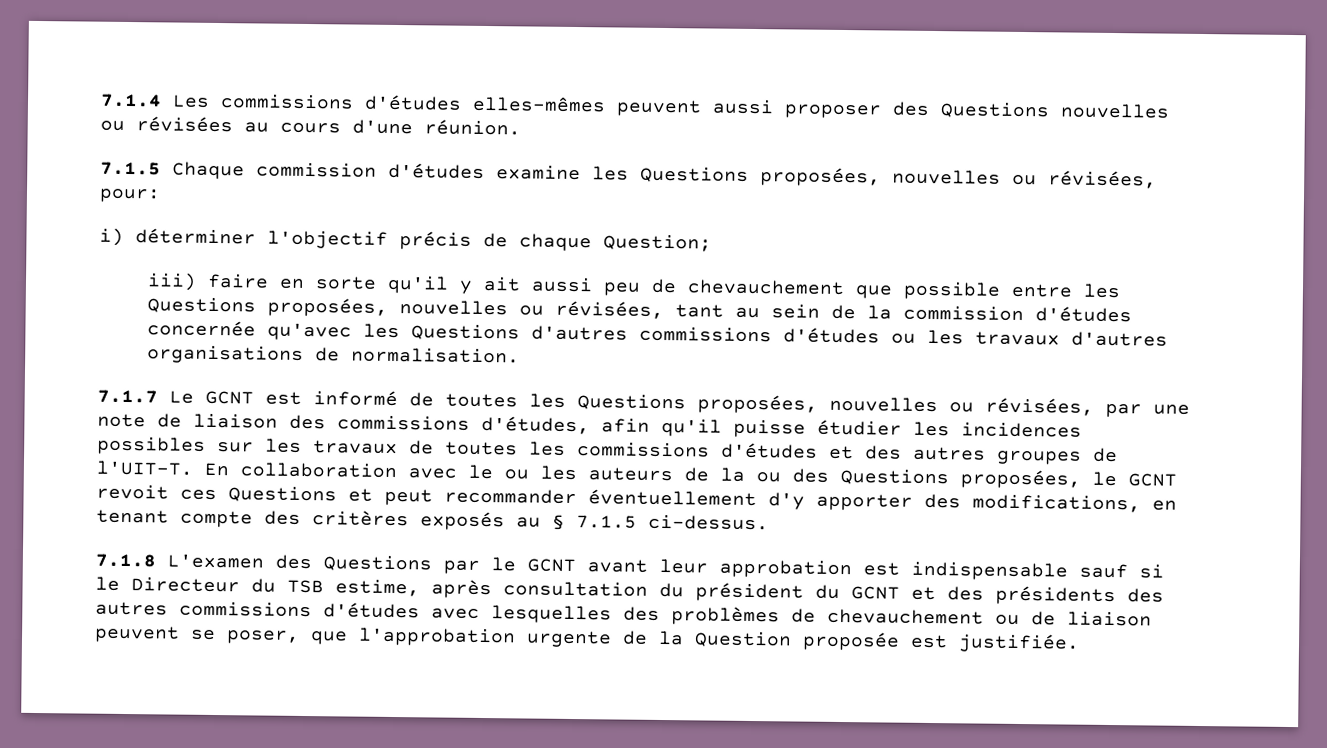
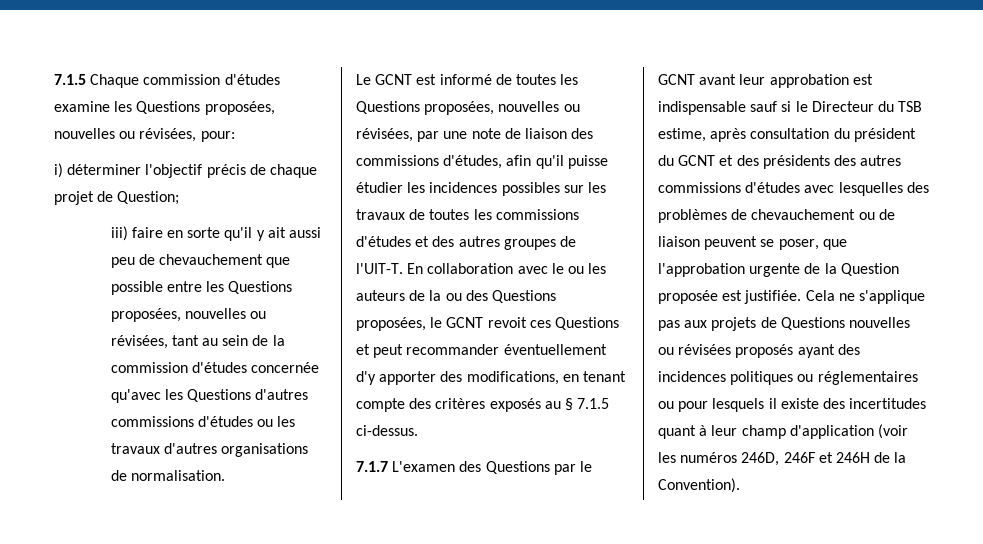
- 7.1.4 Les commissions d'études elles-mêmes peuvent aussi proposer des Questions nouvelles ou révisées au cours d'une réunion.
- i) déterminer l'objectif précis de chaque Question;
+ i) déterminer l'objectif précis de chaque projet de Question;
- 7.1.7 Le GCNT est informé de toutes les Questions proposées, nouvelles ou révisées, par une note de liaison des commissions d'études, afin qu'il puisse étudier les incidences possibles sur les travaux de toutes les commissions d'études et des autres groupes de l'UIT-T.
+ Le GCNT est informé de toutes les Questions proposées, nouvelles ou révisées, par une note de liaison des commissions d'études, afin qu'il puisse étudier les incidences possibles sur les travaux de toutes les commissions d'études et des autres groupes de l'UIT-T.
- 7.1.8 L'examen des Questions par le GCNT avant leur approbation est indispensable sauf si le Directeur du TSB estime, après consultation du président du GCNT et des présidents des autres commissions d'études avec lesquelles des problèmes de chevauchement ou de liaison peuvent se poser, que l'approbation urgente de la Question proposée est justifiée.
+ 7.1.7 L'examen des Questions par le GCNT avant leur approbation est indispensable sauf si le Directeur du TSB estime, après consultation du président du GCNT et des présidents des autres commissions d'études avec lesquelles des problèmes de chevauchement ou de liaison peuvent se poser, que l'approbation urgente de la Question proposée est justifiée.
+ Cela ne s'applique pas aux projets de Questions nouvelles ou révisées proposés ayant des incidences politiques ou réglementaires ou pour lesquels il existe des incertitudes quant à leur champ d'application (voir les numéros 246D, 246F et 246H de la Convention).

